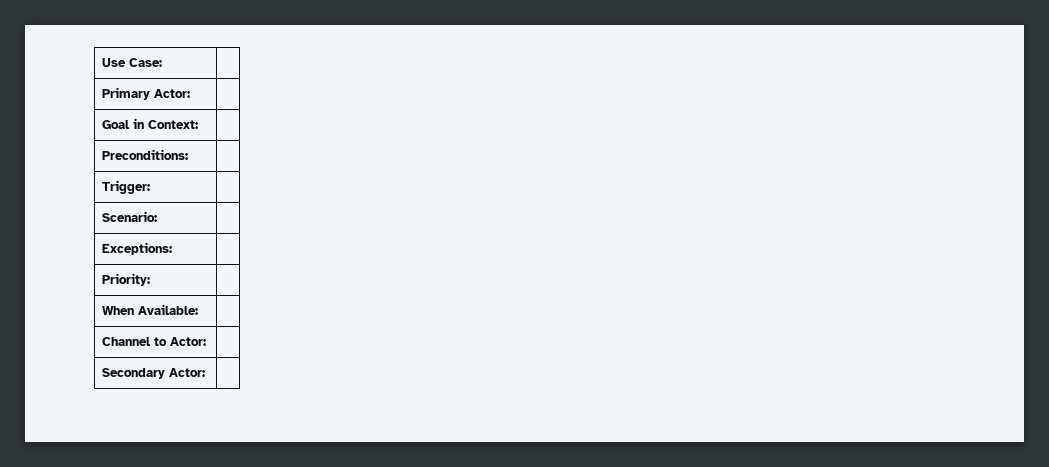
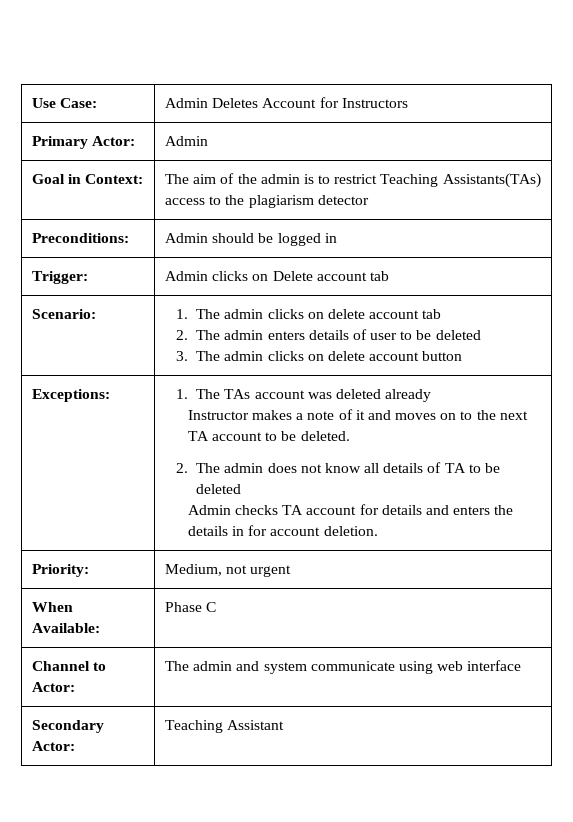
- Use Case: |
+ Use Case: | Admin Deletes Account for Instructors
- Primary Actor: |
+ Primary Actor: | Admin
- Goal in Context: |
- Preconditions: |
- Trigger: |
- Scenario: |
- Exceptions: |
- Priority: |
+ Goal in Context: | The aim of the admin is to restrict Teaching Assistants(TAs) access to the plagiarism detector
+ Preconditions: | Admin should be logged in
+ Trigger: | Admin clicks on Delete account tab
+ Scenario: | 1. The admin clicks on delete account tab
+ 2. The admin enters details of user to be deleted
+ 3. The admin clicks on delete account button
+ Exceptions: | 1. The TAs account was deleted already
+ Instructor makes a note of it and moves on to the next TA account to be deleted.
+ 2. The admin does not know all details of TA to be deleted
+ Admin checks TA account for details and enters the details in for account deletion.
+ Priority: | Medium, not urgent
- When Available: |
+ When Available: | Phase C
- Channel to Actor: |
+ Channel to Actor: | The admin and system communicate using web interface
- Secondary Actor: |
+ Secondary Actor: | Teaching Assistant

